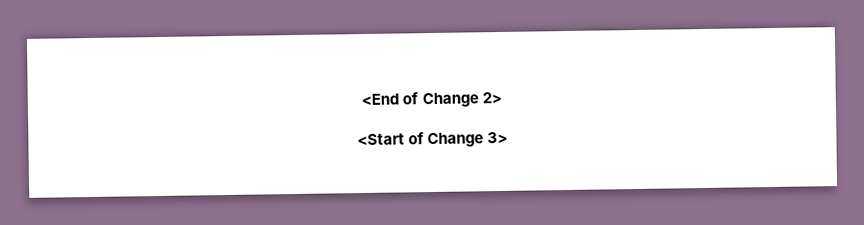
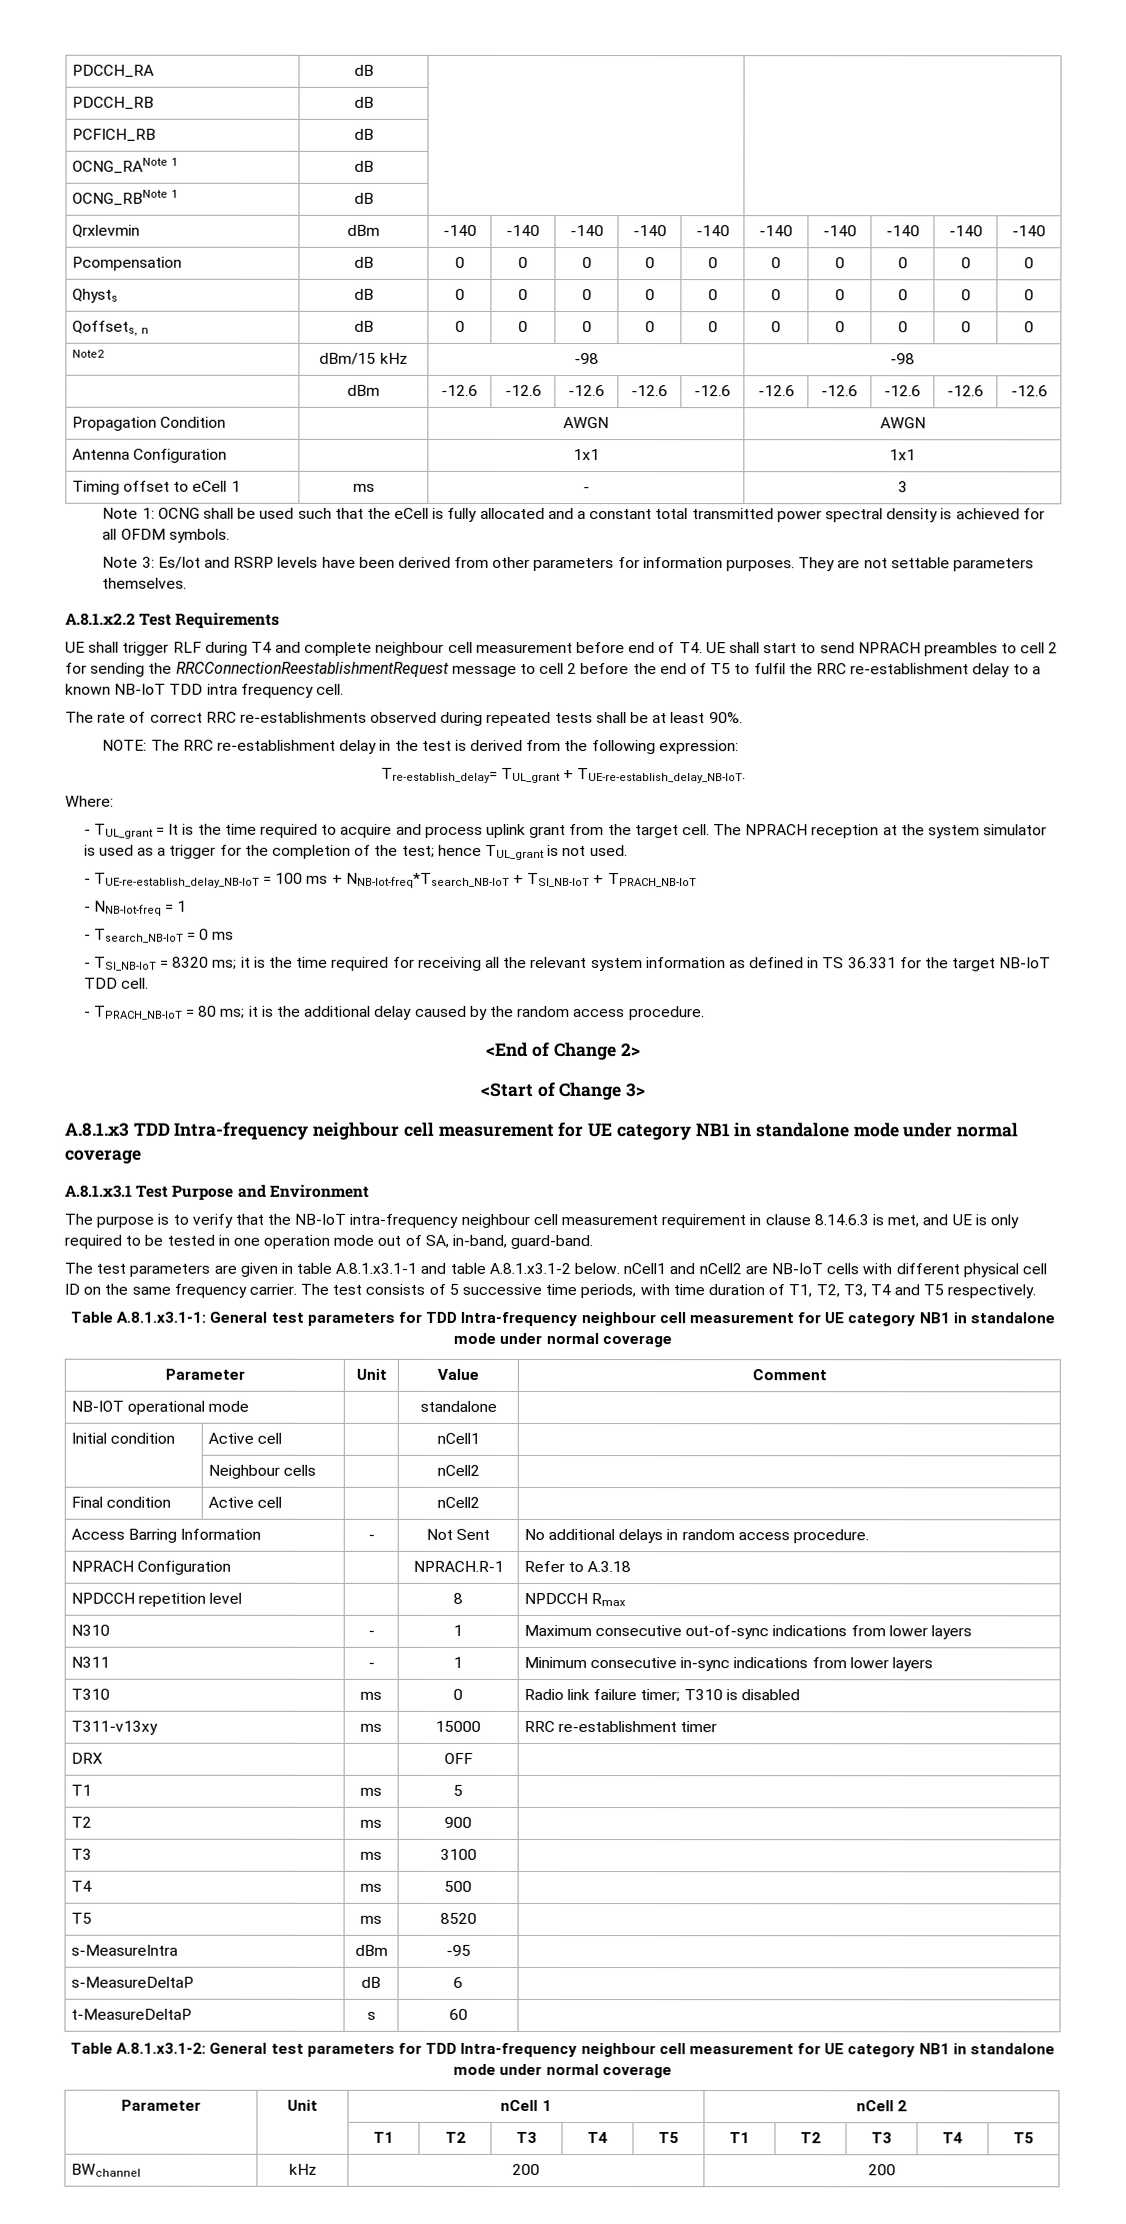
+ PDCCH_RA | dB | |
+ PDCCH_RB | dB | |
+ PCFICH_RB | dB | |
+ OCNG_RANote 1 | dB | |
+ OCNG_RBNote 1 | dB | |
+ Qrxlevmin | dBm | -140 | -140 | -140 | -140 | -140 | -140 | -140 | -140 | -140 | -140
+ Pcompensation | dB | 0 | 0 | 0 | 0 | 0 | 0 | 0 | 0 | 0 | 0
+ Qhysts | dB | 0 | 0 | 0 | 0 | 0 | 0 | 0 | 0 | 0 | 0
+ Qoffsets, n | dB | 0 | 0 | 0 | 0 | 0 | 0 | 0 | 0 | 0 | 0
+ Note2 | dBm/15 kHz | -98 | -98
+ | dBm | -12.6 | -12.6 | -12.6 | -12.6 | -12.6 | -12.6 | -12.6 | -12.6 | -12.6 | -12.6
+ Propagation Condition | | AWGN | AWGN
+ Antenna Configuration | | 1x1 | 1x1
+ Timing offset to eCell 1 | ms | - | 3
+ Note 1: OCNG shall be used such that the eCell is fully allocated and a constant total transmitted power spectral density is achieved for all OFDM symbols.
+ Note 3: Es/Iot and RSRP levels have been derived from other parameters for information purposes. They are not settable parameters themselves.
+ A.8.1.x2.2 Test Requirements
+ UE shall trigger RLF during T4 and complete neighbour cell measurement before end of T4. UE shall start to send NPRACH preambles to cell 2 for sending the RRCConnectionReestablishmentRequest message to cell 2 before the end of T5 to fulfil the RRC re-establishment delay to a known NB-IoT TDD intra frequency cell.
+ The rate of correct RRC re-establishments observed during repeated tests shall be at least 90%.
+ NOTE: The RRC re-establishment delay in the test is derived from the following expression:
+ Tre-establish_delay= TUL_grant + TUE-re-establish_delay_NB-IoT.
+ Where:
+ - TUL_grant = It is the time required to acquire and process uplink grant from the target cell. The NPRACH reception at the system simulator is used as a trigger for the completion of the test; hence TUL_grant is not used.
+ - TUE-re-establish_delay_NB-IoT = 100 ms + NNB-Iot-freq*Tsearch_NB-IoT + TSI_NB-IoT + TPRACH_NB-IoT
+ - NNB-Iot-freq = 1
+ - Tsearch_NB-IoT = 0 ms
+ - TSI_NB-IoT = 8320 ms; it is the time required for receiving all the relevant system information as defined in TS 36.331 for the target NB-IoT TDD cell.
+ - TPRACH_NB-IoT = 80 ms; it is the additional delay caused by the random access procedure.
+ A.8.1.x3 TDD Intra-frequency neighbour cell measurement for UE category NB1 in standalone mode under normal coverage
+ A.8.1.x3.1 Test Purpose and Environment
+ The purpose is to verify that the NB-IoT intra-frequency neighbour cell measurement requirement in clause 8.14.6.3 is met, and UE is only required to be tested in one operation mode out of SA, in-band, guard-band.
+ The test parameters are given in table A.8.1.x3.1-1 and table A.8.1.x3.1-2 below. nCell1 and nCell2 are NB-IoT cells with different physical cell ID on the same frequency carrier. The test consists of 5 successive time periods, with time duration of T1, T2, T3, T4 and T5 respectively.
+ Table A.8.1.x3.1-1: General test parameters for TDD Intra-frequency neighbour cell measurement for UE category NB1 in standalone mode under normal coverage
+ Parameter | Unit | Value | Comment
+ NB-IOT operational mode | | standalone |
+ Initial condition | Active cell | | nCell1 |
+ | Neighbour cells | | nCell2 |
+ Final condition | Active cell | | nCell2 |
+ Access Barring Information | - | Not Sent | No additional delays in random access procedure.
+ NPRACH Configuration | | NPRACH.R-1 | Refer to A.3.18
+ NPDCCH repetition level | | 8 | NPDCCH Rmax
+ N310 | - | 1 | Maximum consecutive out-of-sync indications from lower layers
+ N311 | - | 1 | Minimum consecutive in-sync indications from lower layers
+ T310 | ms | 0 | Radio link failure timer; T310 is disabled
+ T311-v13xy | ms | 15000 | RRC re-establishment timer
+ DRX | | OFF |
+ T1 | ms | 5 |
+ T2 | ms | 900 |
+ T3 | ms | 3100 |
+ T4 | ms | 500 |
+ T5 | ms | 8520 |
+ s-MeasureIntra | dBm | -95 |
+ s-MeasureDeltaP | dB | 6 |
+ t-MeasureDeltaP | s | 60 |
+ Table A.8.1.x3.1-2: General test parameters for TDD Intra-frequency neighbour cell measurement for UE category NB1 in standalone mode under normal coverage
+ Parameter | Unit | nCell 1 | nCell 2
+ | | T1 | T2 | T3 | T4 | T5 | T1 | T2 | T3 | T4 | T5
+ BWchannel | kHz | 200 | 200

